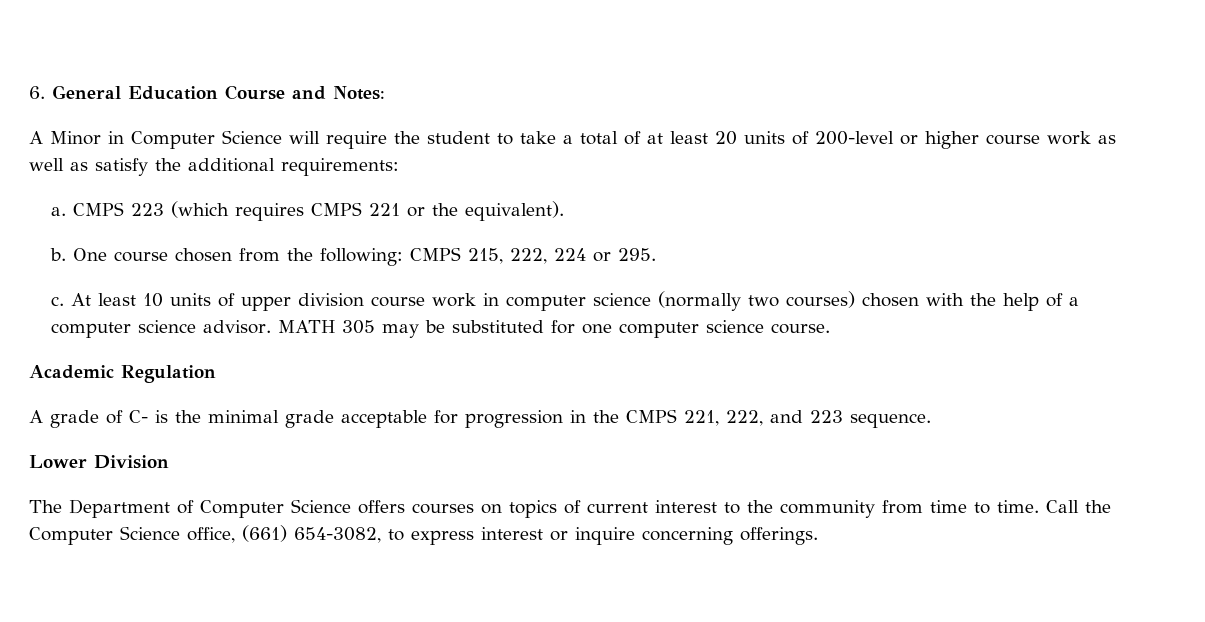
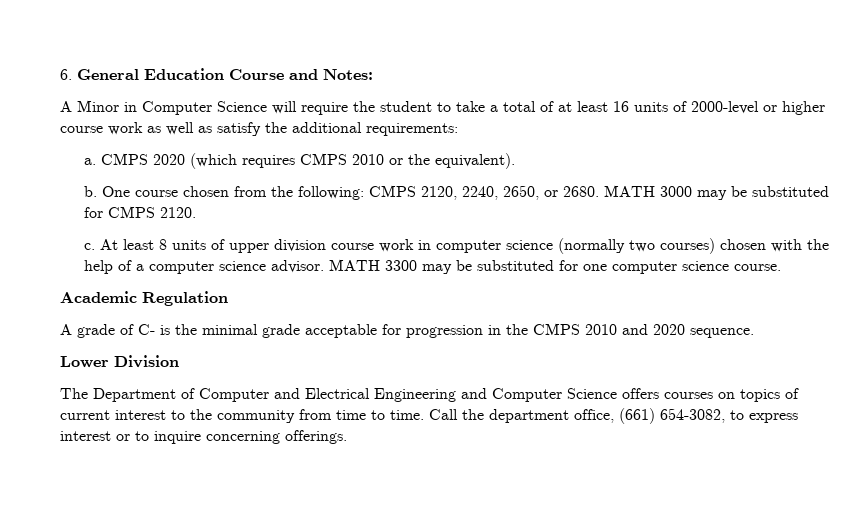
- A Minor in Computer Science will require the student to take a total of at least 20 units of 200-level or higher course work as well as satisfy the additional requirements:
+ A Minor in Computer Science will require the student to take a total of at least 16 units of 2000-level or higher course work as well as satisfy the additional requirements:
- CMPS 223 (which requires CMPS 221 or the equivalent).
+ CMPS 2020 (which requires CMPS 2010 or the equivalent).
- One course chosen from the following: CMPS 215, 222, 224 or 295.
+ One course chosen from the following: CMPS 2120, 2240, 2650, or 2680. MATH 3000 may be substituted for CMPS 2120.
- At least 10 units of upper division course work in computer science (normally two courses) chosen with the help of a computer science advisor.
+ At least 8 units of upper division course work in computer science (normally two courses) chosen with the help of a computer science advisor.
- MATH 305 may be substituted for one computer science course.
+ MATH 3300 may be substituted for one computer science course.
- A grade of C- is the minimal grade acceptable for progression in the CMPS 221, 222, and 223 sequence.
+ A grade of C- is the minimal grade acceptable for progression in the CMPS 2010 and 2020 sequence.
- The Department of Computer Science offers courses on topics of current interest to the community from time to time.
+ The Department of Computer and Electrical Engineering and Computer Science offers courses on topics of current interest to the community from time to time.
- Call the Computer Science office, (661) 654-3082, to express interest or inquire concerning offerings.
+ Call the department office, (661) 654-3082, to express interest or to inquire concerning offerings.

